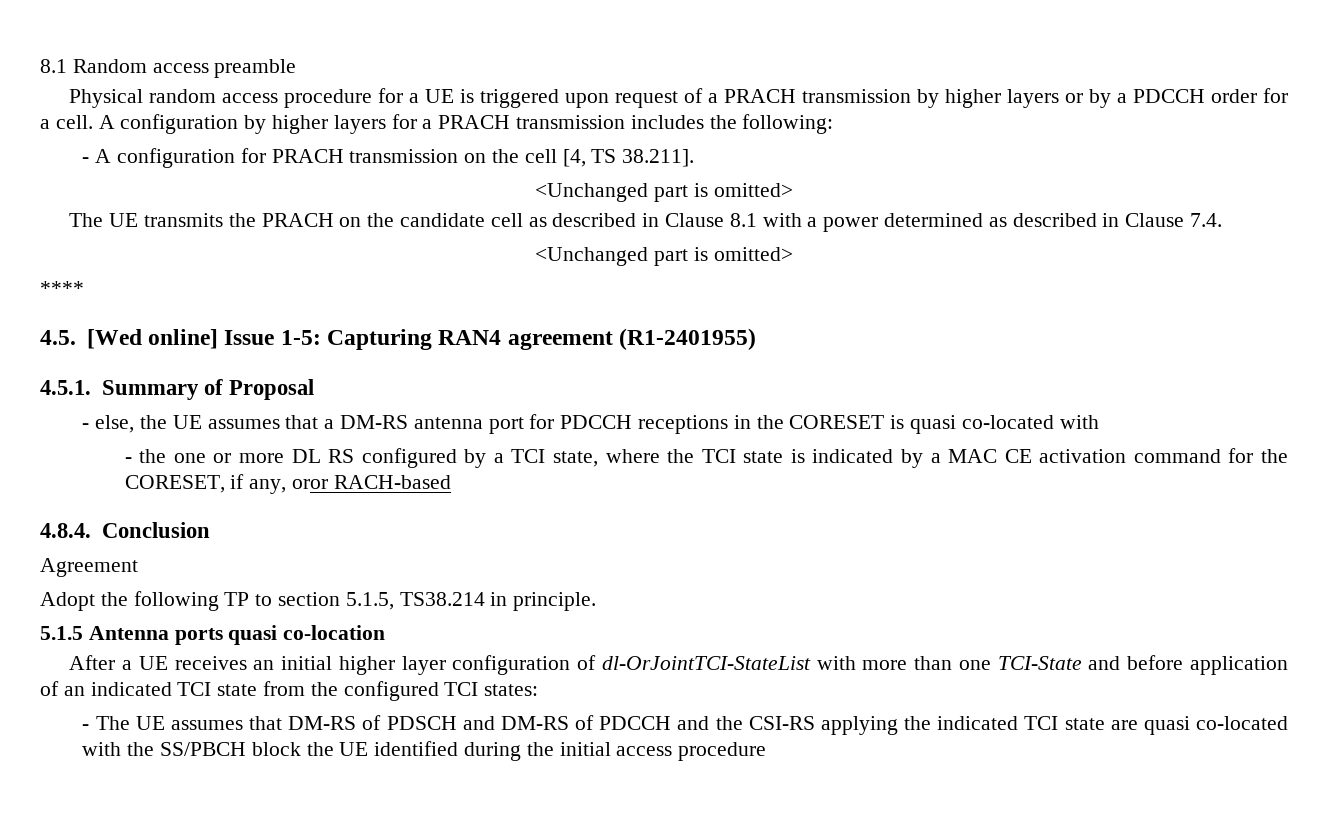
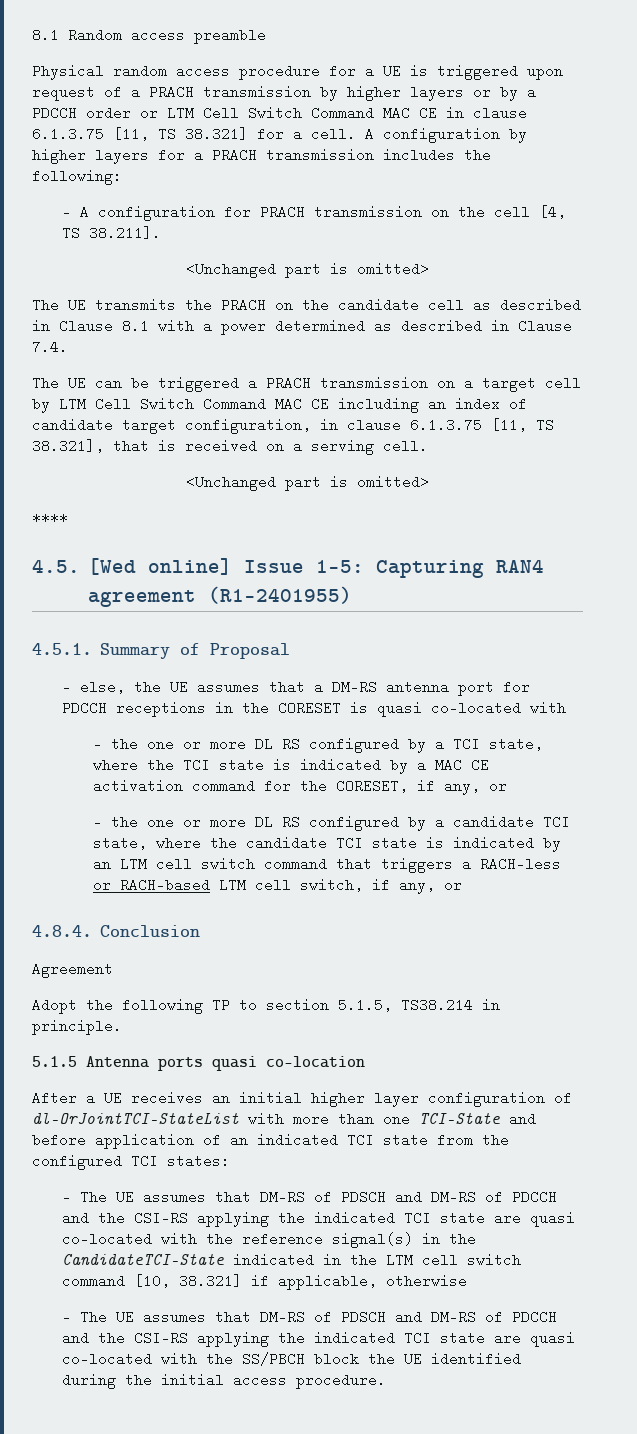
- Physical random access procedure for a UE is triggered upon request of a PRACH transmission by higher layers or by a PDCCH order for a cell.
+ Physical random access procedure for a UE is triggered upon request of a PRACH transmission by higher layers or by a PDCCH order or LTM Cell Switch Command MAC CE in clause 6.1.3.75 [11, TS 38.321] for a cell.
+ The UE can be triggered a PRACH transmission on a target cell by LTM Cell Switch Command MAC CE including an index of candidate target configuration, in clause 6.1.3.75 [11, TS 38.321], that is received on a serving cell.
- - the one or more DL RS configured by a TCI state, where the TCI state is indicated by a MAC CE activation command for the CORESET, if any, oror RACH-based
+ - the one or more DL RS configured by a TCI state, where the TCI state is indicated by a MAC CE activation command for the CORESET, if any, or
+ - the one or more DL RS configured by a candidate TCI state, where the candidate TCI state is indicated by an LTM cell switch command that triggers a RACH-less or RACH-based LTM cell switch, if any, or
+ - The UE assumes that DM-RS of PDSCH and DM-RS of PDCCH and the CSI-RS applying the indicated TCI state are quasi co-located with the reference signal(s) in the CandidateTCI-State indicated in the LTM cell switch command [10, 38.321] if applicable, otherwise
- - The UE assumes that DM-RS of PDSCH and DM-RS of PDCCH and the CSI-RS applying the indicated TCI state are quasi co-located with the SS/PBCH block the UE identified during the initial access procedure
+ - The UE assumes that DM-RS of PDSCH and DM-RS of PDCCH and the CSI-RS applying the indicated TCI state are quasi co-located with the SS/PBCH block the UE identified during the initial access procedure.

